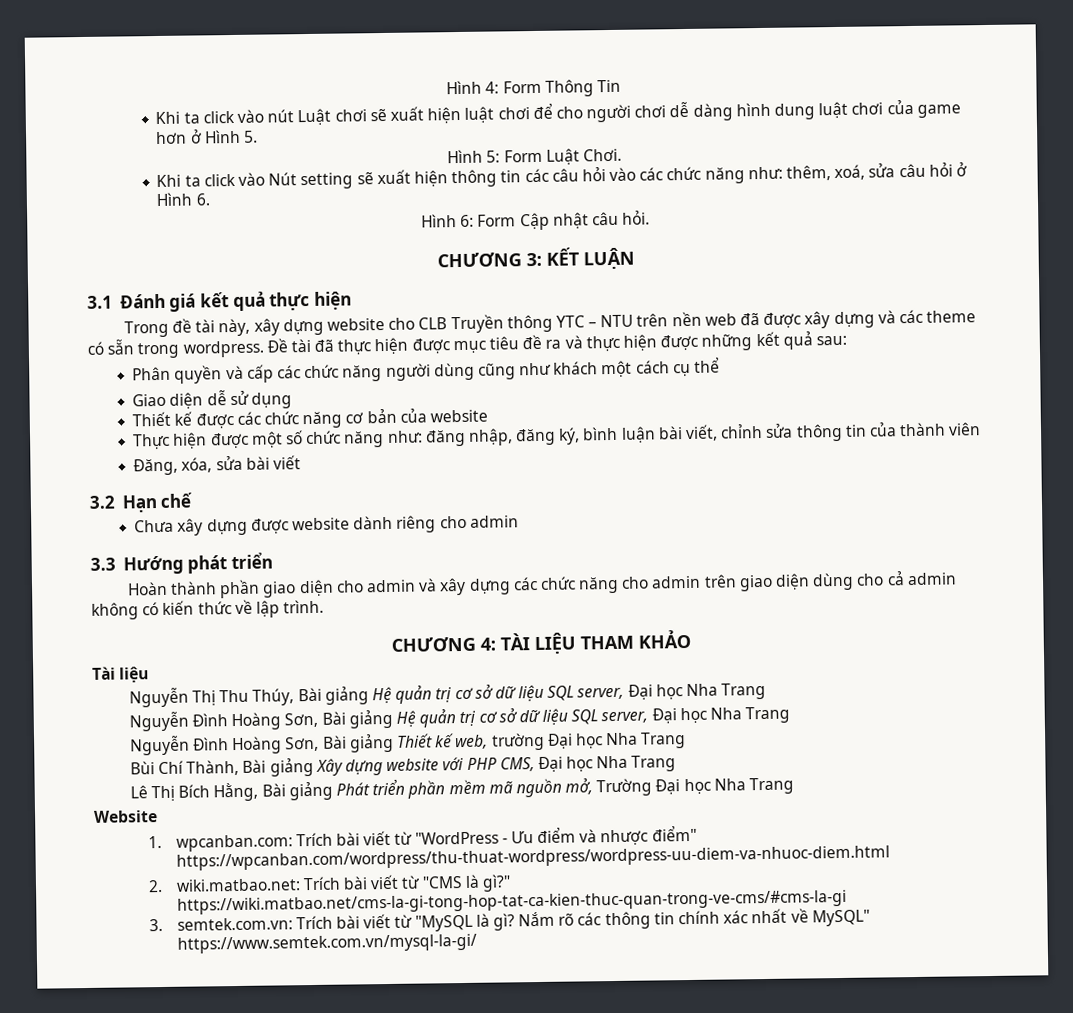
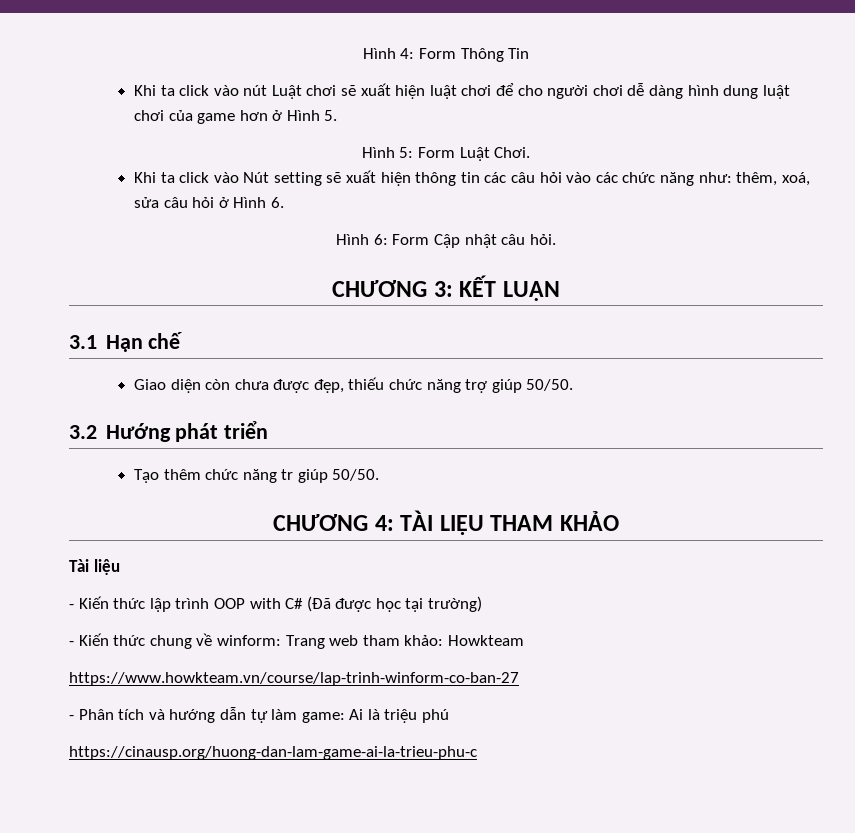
- 3.1 Đánh giá kết quả thực hiện
- Trong đề tài này, xây dựng website cho CLB Truyền thông YTC – NTU trên nền web đã được xây dựng và các theme có sẵn trong wordpress. Đề tài đã thực hiện được mục tiêu đề ra và thực hiện được những kết quả sau:
- Phân quyền và cấp các chức năng người dùng cũng như khách một cách cụ thể
- Giao diện dễ sử dụng
- Thiết kế được các chức năng cơ bản của website
- Thực hiện được một số chức năng như: đăng nhập, đăng ký, bình luận bài viết, chỉnh sửa thông tin của thành viên
- Đăng, xóa, sửa bài viết
- 3.2 Hạn chế
- Chưa xây dựng được website dành riêng cho admin
- 3.3 Hướng phát triển
- Hoàn thành phần giao diện cho admin và xây dựng các chức năng cho admin trên giao diện dùng cho cả admin không có kiến thức về lập trình.
+ 3.1 Hạn chế
+ Giao diện còn chưa được đẹp, thiếu chức năng trợ giúp 50/50.
+ 3.2 Hướng phát triển
+ Tạo thêm chức năng tr giúp 50/50.
- Nguyễn Thị Thu Thúy, Bài giảng Hệ quản trị cơ sở dữ liệu SQL server, Đại học Nha Trang
- Nguyễn Đình Hoàng Sơn, Bài giảng Hệ quản trị cơ sở dữ liệu SQL server, Đại học Nha Trang
- Nguyễn Đình Hoàng Sơn, Bài giảng Thiết kế web, trường Đại học Nha Trang
- Bùi Chí Thành, Bài giảng Xây dựng website với PHP CMS, Đại học Nha Trang
- Lê Thị Bích Hằng, Bài giảng Phát triển phần mềm mã nguồn mở, Trường Đại học Nha Trang
- Website
- 1. wpcanban.com: Trích bài viết từ "WordPress - Ưu điểm và nhược điểm" https://wpcanban.com/wordpress/thu-thuat-wordpress/wordpress-uu-diem-va-nhuoc-diem.html
- 2. wiki.matbao.net: Trích bài viết từ "CMS là gì?" https://wiki.matbao.net/cms-la-gi-tong-hop-tat-ca-kien-thuc-quan-trong-ve-cms/#cms-la-gi
- 3. semtek.com.vn: Trích bài viết từ "MySQL là gì? Nắm rõ các thông tin chính xác nhất về MySQL" https://www.semtek.com.vn/mysql-la-gi/
+ - Kiến thức lập trình OOP with C# (Đã được học tại trường)
+ - Kiến thức chung về winform: Trang web tham khảo: Howkteam
+ https://www.howkteam.vn/course/lap-trinh-winform-co-ban-27
+ - Phân tích và hướng dẫn tự làm game: Ai là triệu phú
+ https://cinausp.org/huong-dan-lam-game-ai-la-trieu-phu-c

